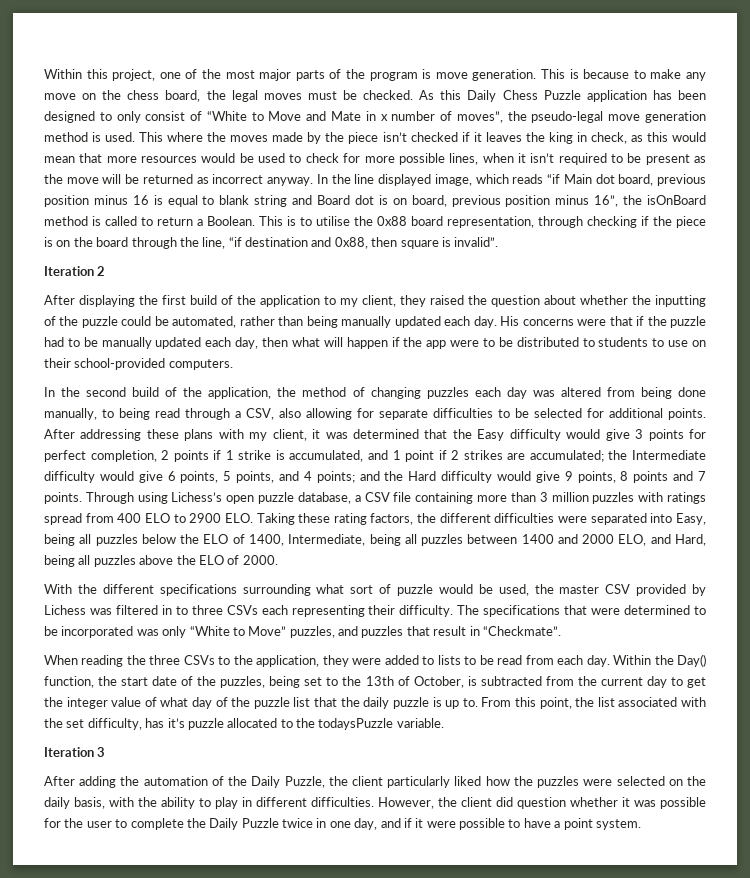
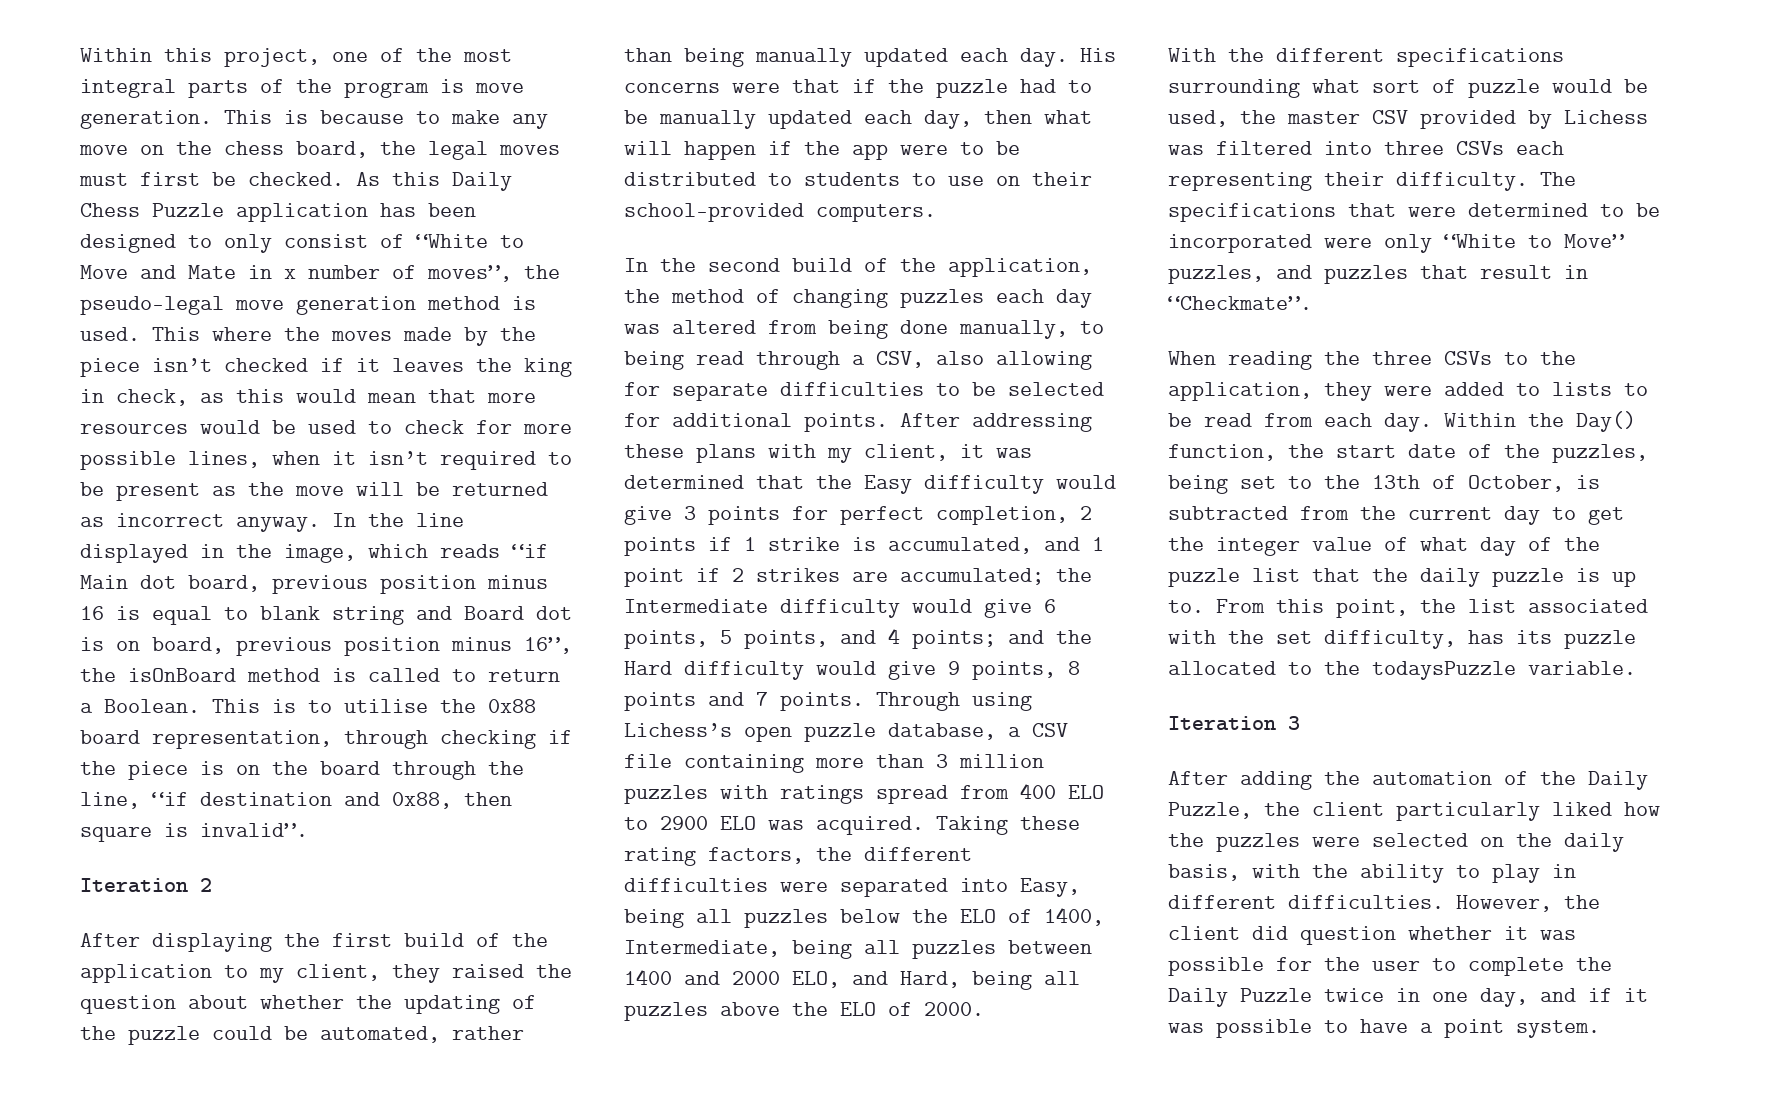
- Within this project, one of the most major parts of the program is move generation.
+ Within this project, one of the most integral parts of the program is move generation.
- This is because to make any move on the chess board, the legal moves must be checked.
+ This is because to make any move on the chess board, the legal moves must first be checked.
- In the line displayed image, which reads “if Main dot board, previous position minus 16 is equal to blank string and Board dot is on board, previous position minus 16”, the isOnBoard method is called to return a Boolean.
+ In the line displayed in the image, which reads “if Main dot board, previous position minus 16 is equal to blank string and Board dot is on board, previous position minus 16”, the isOnBoard method is called to return a Boolean.
- After displaying the first build of the application to my client, they raised the question about whether the inputting of the puzzle could be automated, rather than being manually updated each day.
+ After displaying the first build of the application to my client, they raised the question about whether the updating of the puzzle could be automated, rather than being manually updated each day.
- Through using Lichess’s open puzzle database, a CSV file containing more than 3 million puzzles with ratings spread from 400 ELO to 2900 ELO. Taking these rating factors, the different difficulties were separated into Easy, being all puzzles below the ELO of 1400, Intermediate, being all puzzles between 1400 and 2000 ELO, and Hard, being all puzzles above the ELO of 2000.
+ Through using Lichess’s open puzzle database, a CSV file containing more than 3 million puzzles with ratings spread from 400 ELO to 2900 ELO was acquired. Taking these rating factors, the different difficulties were separated into Easy, being all puzzles below the ELO of 1400, Intermediate, being all puzzles between 1400 and 2000 ELO, and Hard, being all puzzles above the ELO of 2000.
- With the different specifications surrounding what sort of puzzle would be used, the master CSV provided by Lichess was filtered in to three CSVs each representing their difficulty.
+ With the different specifications surrounding what sort of puzzle would be used, the master CSV provided by Lichess was filtered into three CSVs each representing their difficulty.
- The specifications that were determined to be incorporated was only “White to Move” puzzles, and puzzles that result in “Checkmate”.
+ The specifications that were determined to be incorporated were only “White to Move” puzzles, and puzzles that result in “Checkmate”.
- From this point, the list associated with the set difficulty, has it’s puzzle allocated to the todaysPuzzle variable.
+ From this point, the list associated with the set difficulty, has its puzzle allocated to the todaysPuzzle variable.
- However, the client did question whether it was possible for the user to complete the Daily Puzzle twice in one day, and if it were possible to have a point system.
+ However, the client did question whether it was possible for the user to complete the Daily Puzzle twice in one day, and if it was possible to have a point system.

